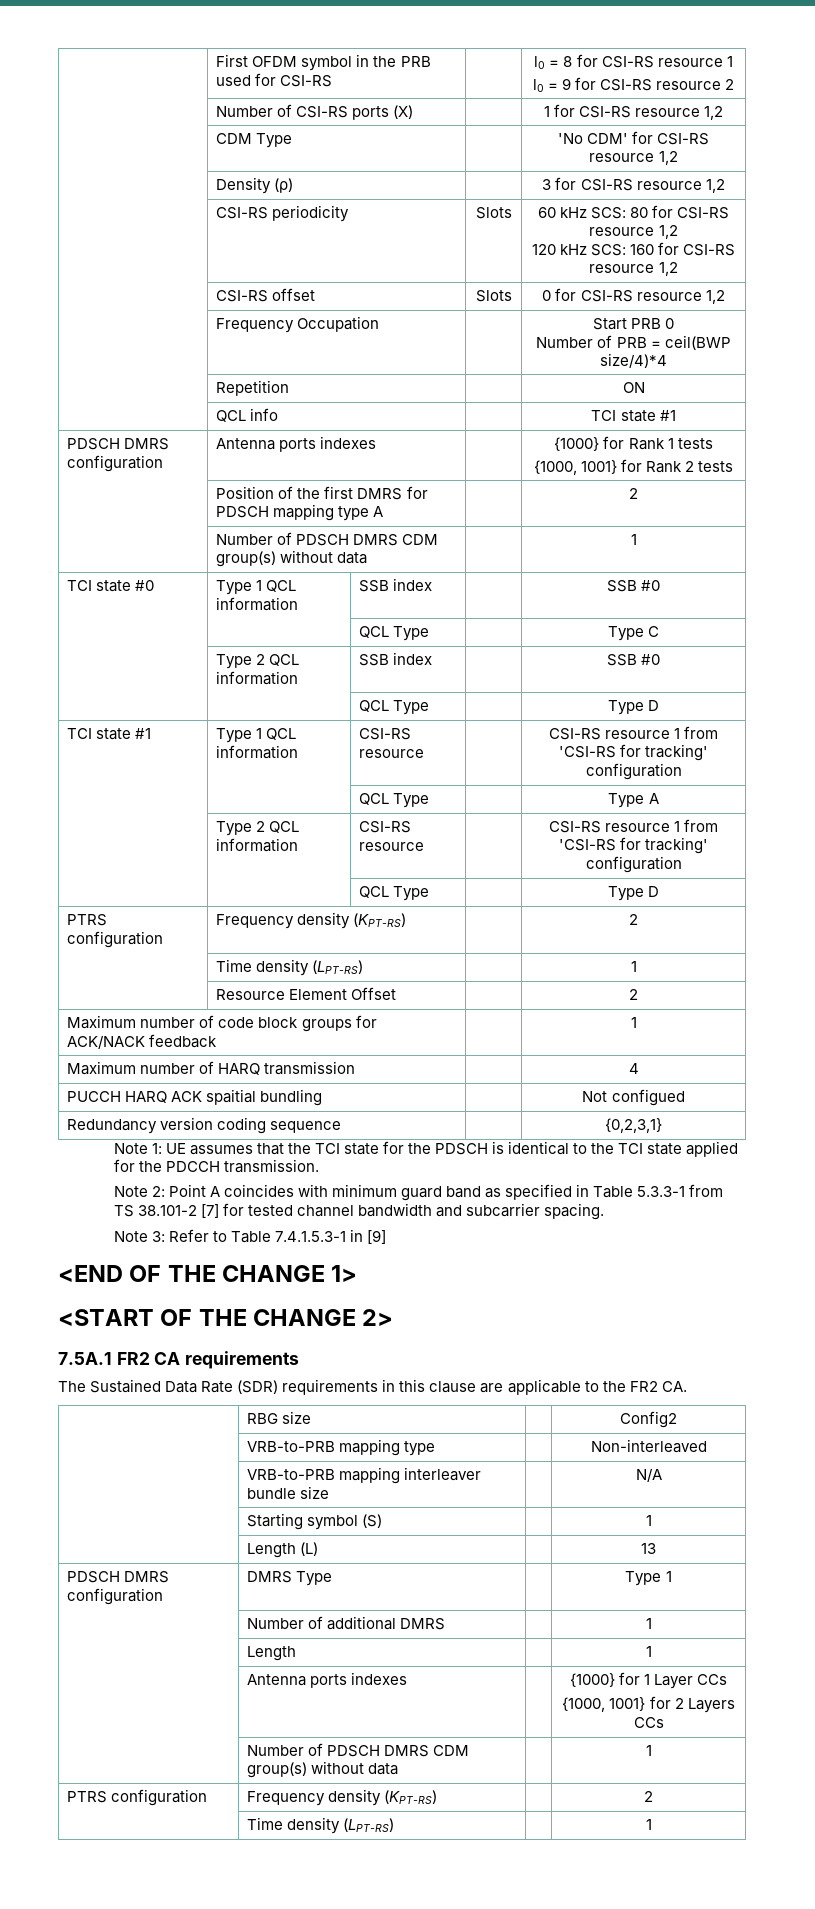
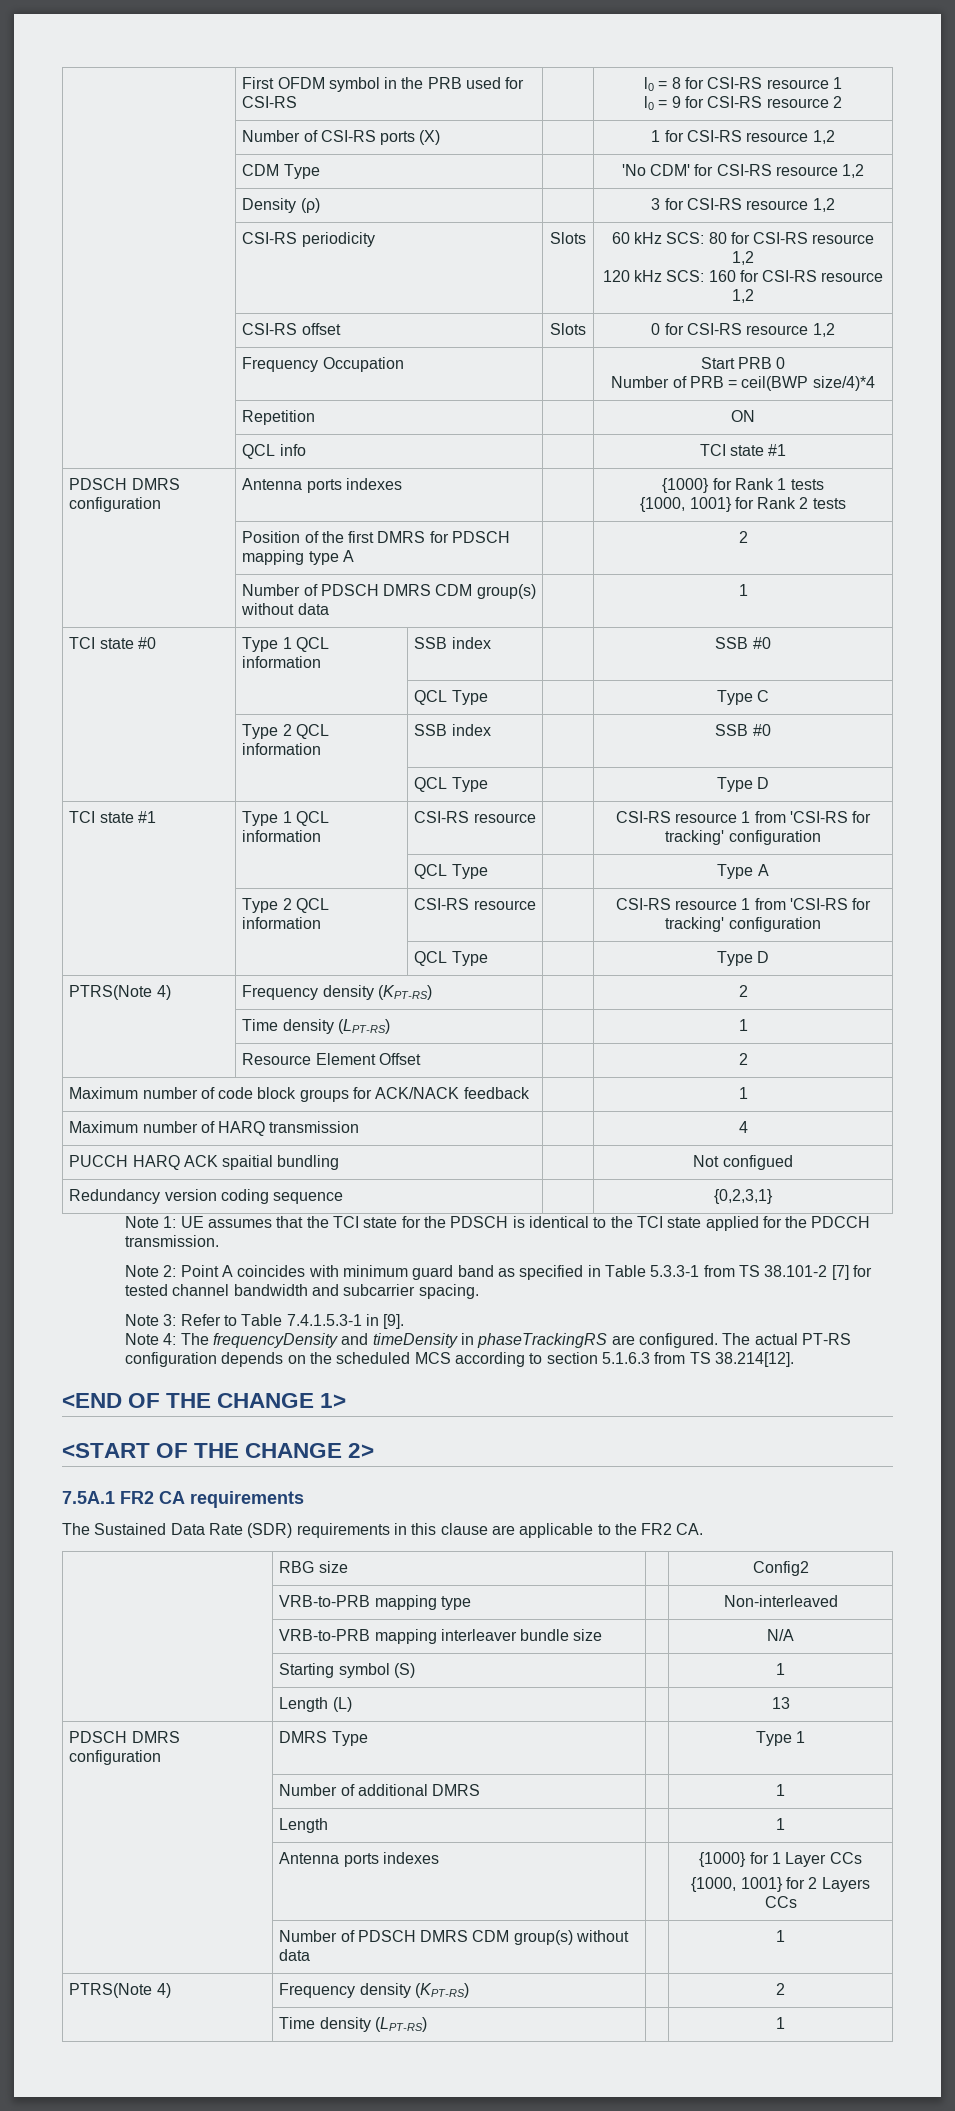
  | Type 2 QCL information | CSI-RS resource | | CSI-RS resource 1 from 'CSI-RS for tracking' configuration
  | | QCL Type | | Type D
- PTRS configuration | Frequency density (KPT-RS) | | 2
+ PTRS(Note 4) | Frequency density (KPT-RS) | | 2
- Note 3: Refer to Table 7.4.1.5.3-1 in [9]
+ Note 3: Refer to Table 7.4.1.5.3-1 in [9].
+ Note 4: The frequencyDensity and timeDensity in phaseTrackingRS are configured. The actual PT-RS configuration depends on the scheduled MCS according to section 5.1.6.3 from TS 38.214[12].
  | Antenna ports indexes | | {1000} for 1 Layer CCs
  {1000, 1001} for 2 Layers CCs
  | Number of PDSCH DMRS CDM group(s) without data | | 1
- PTRS configuration | Frequency density (KPT-RS) | | 2
+ PTRS(Note 4) | Frequency density (KPT-RS) | | 2

